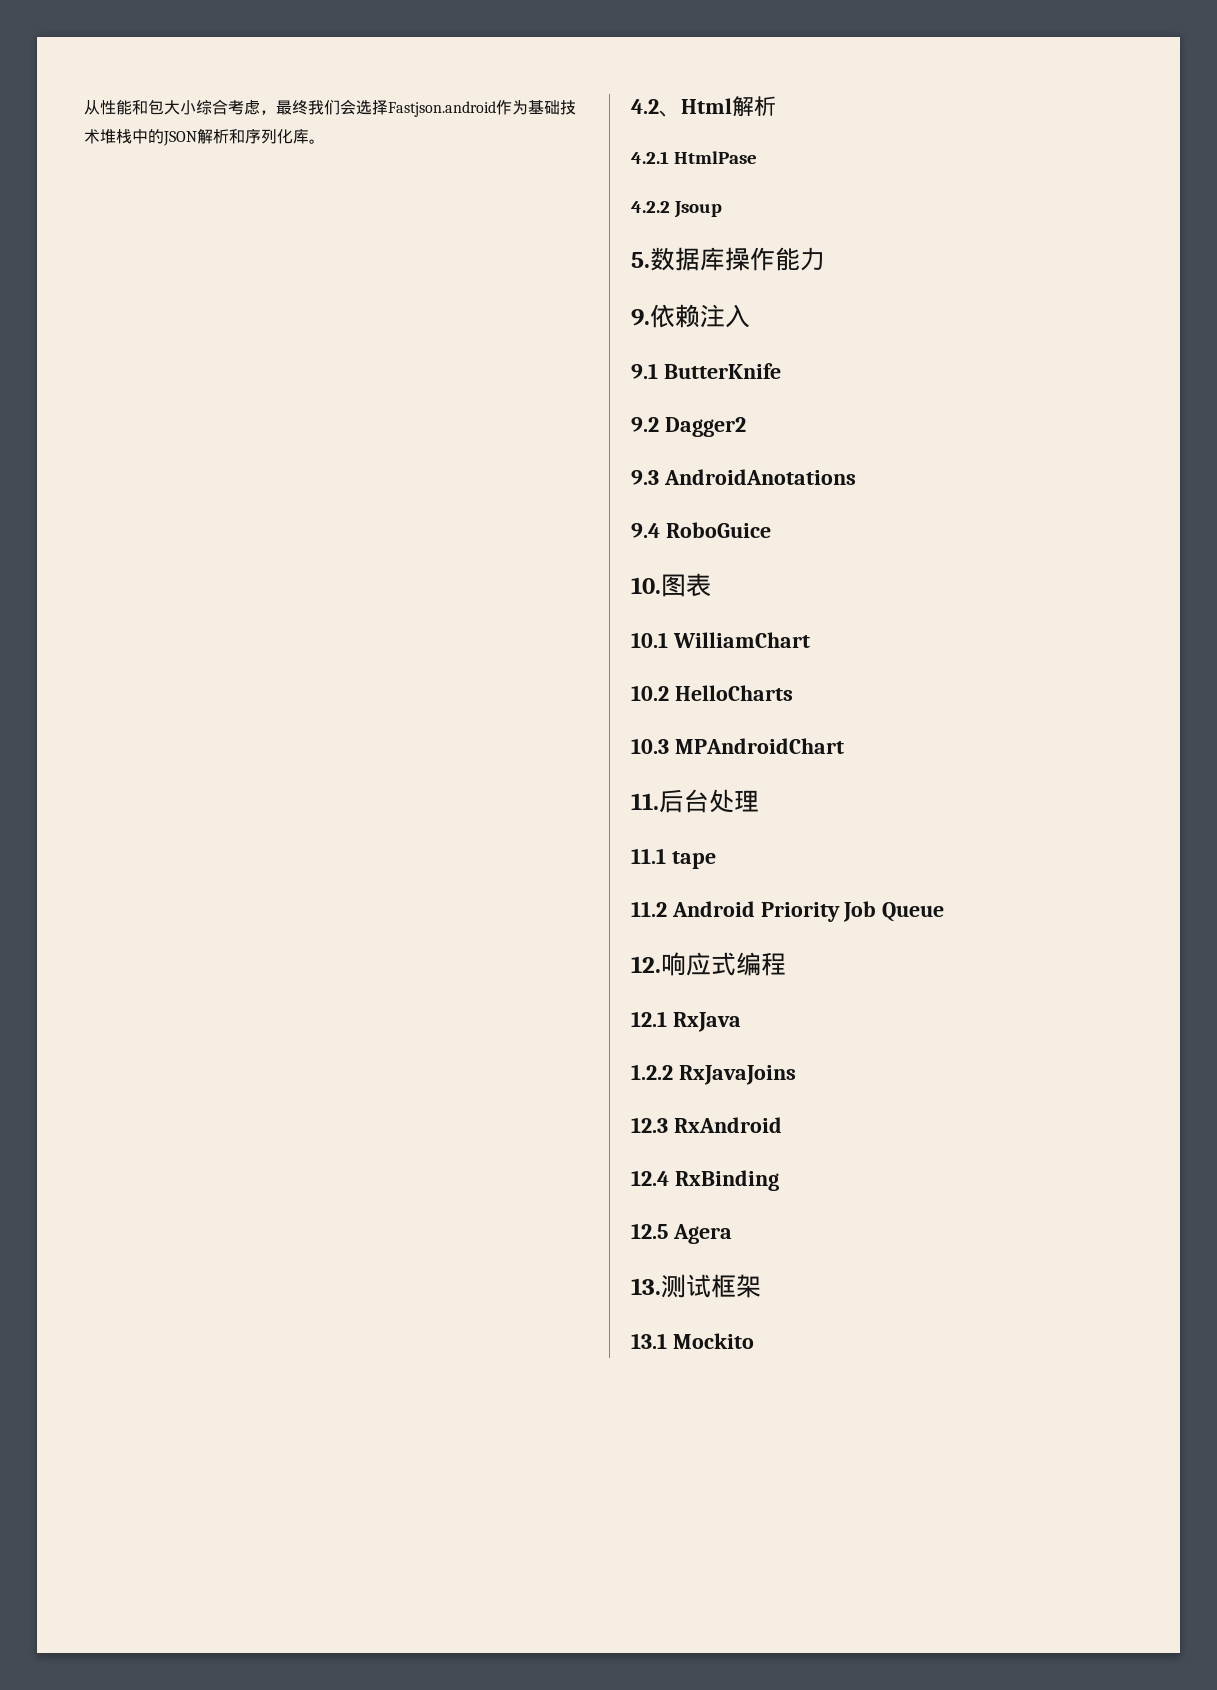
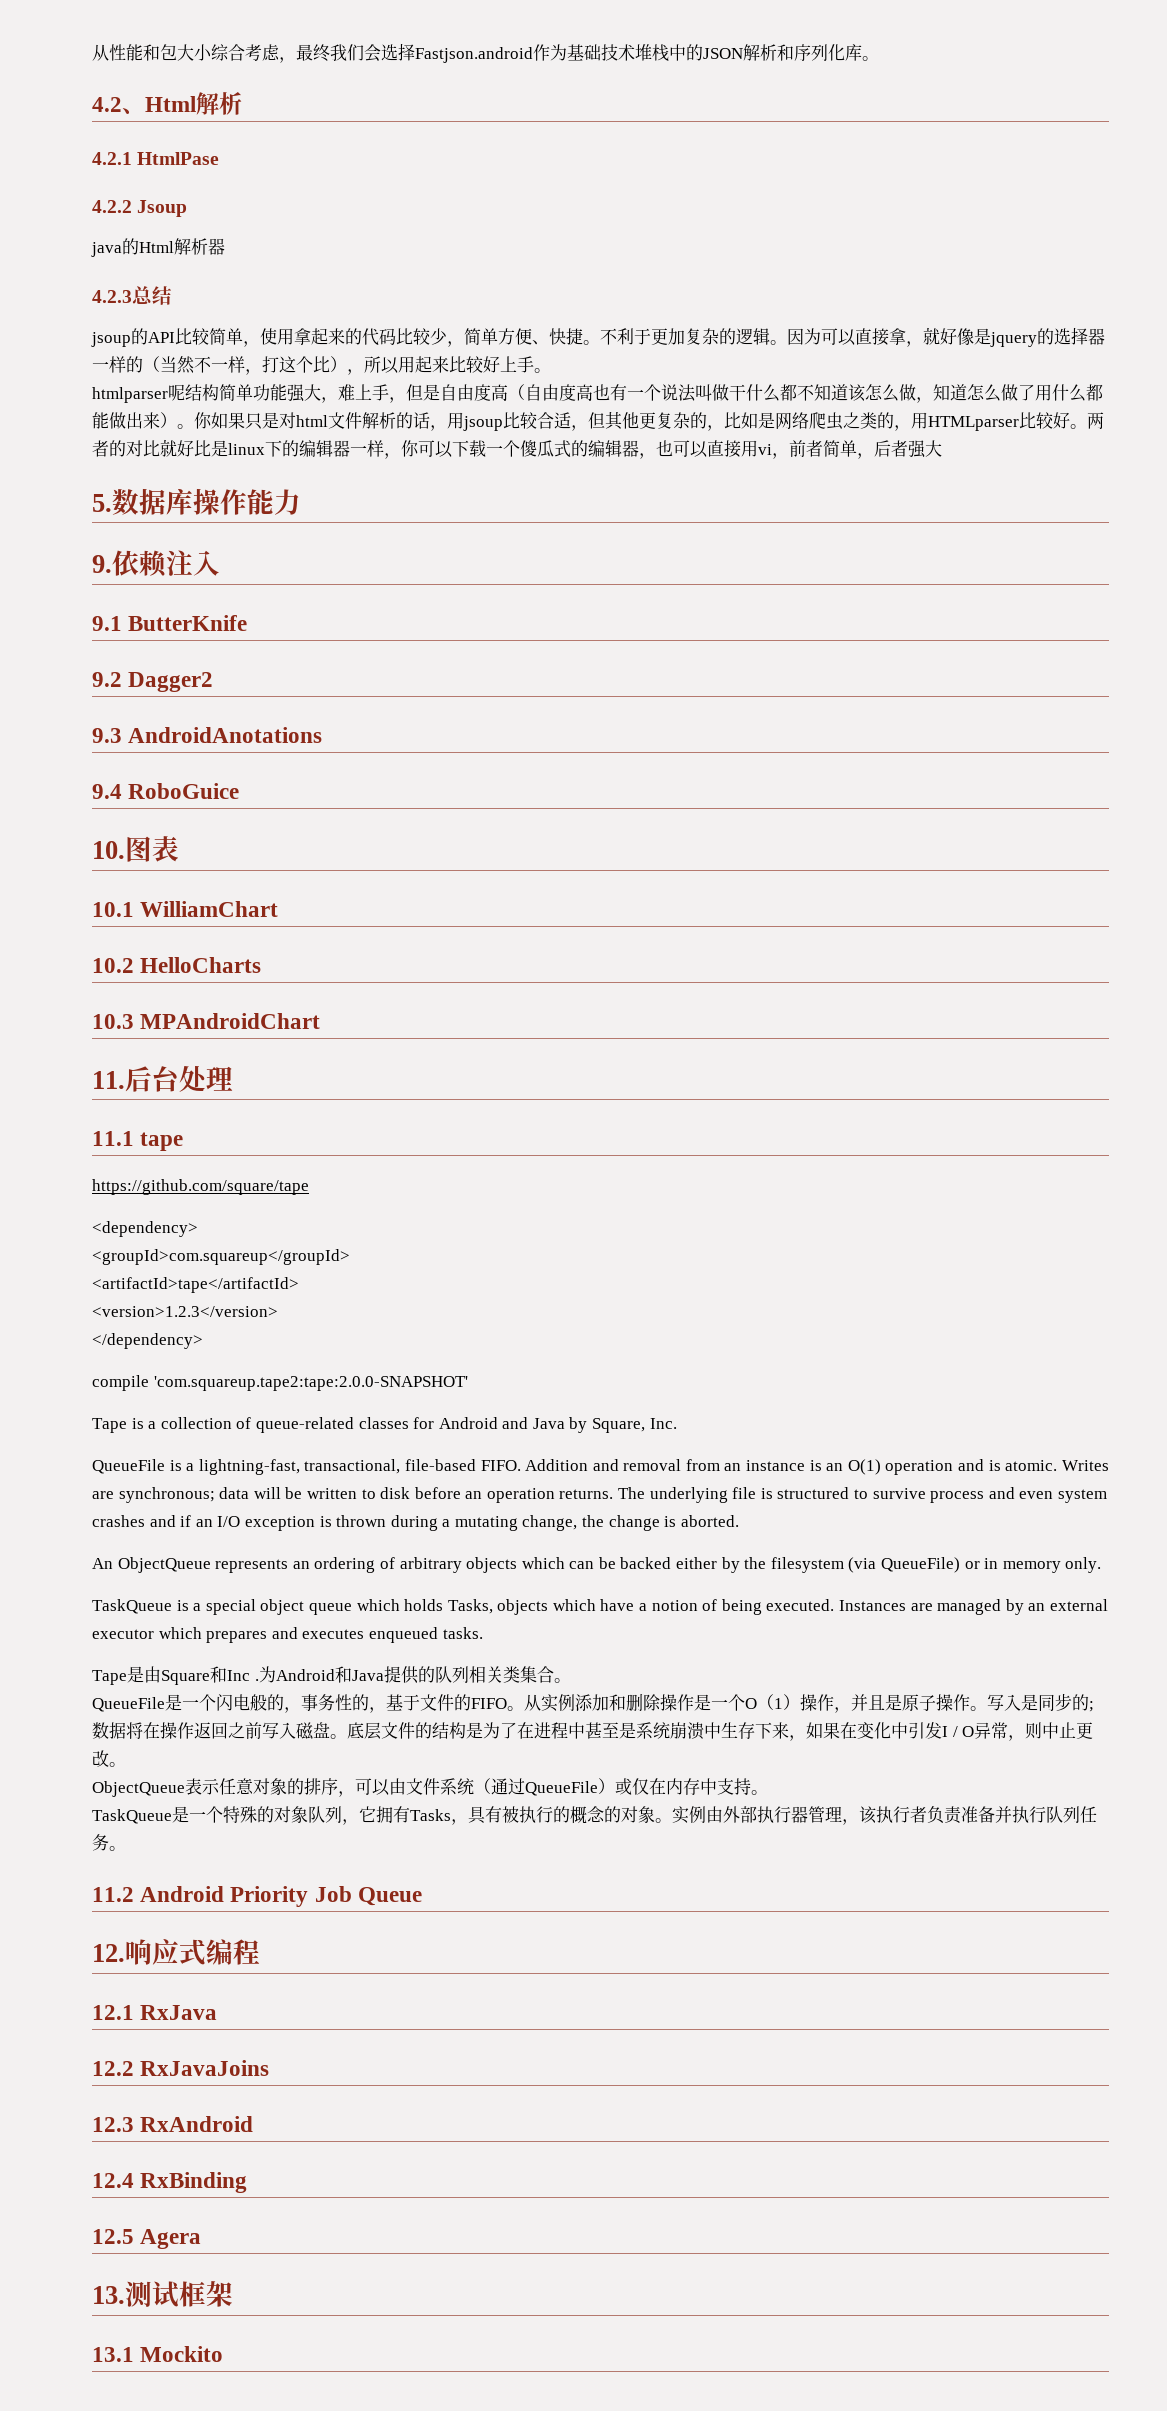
+ java的Html解析器
+ 4.2.3总结
+ jsoup的API比较简单，使用拿起来的代码比较少，简单方便、快捷。不利于更加复杂的逻辑。因为可以直接拿，就好像是jquery的选择器一样的（当然不一样，打这个比），所以用起来比较好上手。
+ htmlparser呢结构简单功能强大，难上手，但是自由度高（自由度高也有一个说法叫做干什么都不知道该怎么做，知道怎么做了用什么都能做出来）。你如果只是对html文件解析的话，用jsoup比较合适，但其他更复杂的，比如是网络爬虫之类的，用HTMLparser比较好。两者的对比就好比是linux下的编辑器一样，你可以下载一个傻瓜式的编辑器，也可以直接用vi，前者简单，后者强大
+ https://github.com/square/tape
+ <dependency>
+ <groupId>com.squareup</groupId>
+ <artifactId>tape</artifactId>
+ <version>1.2.3</version>
+ </dependency>
+ compile 'com.squareup.tape2:tape:2.0.0-SNAPSHOT'
+ Tape is a collection of queue-related classes for Android and Java by Square, Inc.
+ QueueFile is a lightning-fast, transactional, file-based FIFO. Addition and removal from an instance is an O(1) operation and is atomic. Writes are synchronous; data will be written to disk before an operation returns. The underlying file is structured to survive process and even system crashes and if an I/O exception is thrown during a mutating change, the change is aborted.
+ An ObjectQueue represents an ordering of arbitrary objects which can be backed either by the filesystem (via QueueFile) or in memory only.
+ TaskQueue is a special object queue which holds Tasks, objects which have a notion of being executed. Instances are managed by an external executor which prepares and executes enqueued tasks.
+ Tape是由Square和Inc .为Android和Java提供的队列相关类集合。
+ QueueFile是一个闪电般的，事务性的，基于文件的FIFO。从实例添加和删除操作是一个O（1）操作，并且是原子操作。写入是同步的;数据将在操作返回之前写入磁盘。底层文件的结构是为了在进程中甚至是系统崩溃中生存下来，如果在变化中引发I / O异常，则中止更改。
+ ObjectQueue表示任意对象的排序，可以由文件系统（通过QueueFile）或仅在内存中支持。
+ TaskQueue是一个特殊的对象队列，它拥有Tasks，具有被执行的概念的对象。实例由外部执行器管理，该执行者负责准备并执行队列任务。
- 1.2.2 RxJavaJoins
+ 12.2 RxJavaJoins

